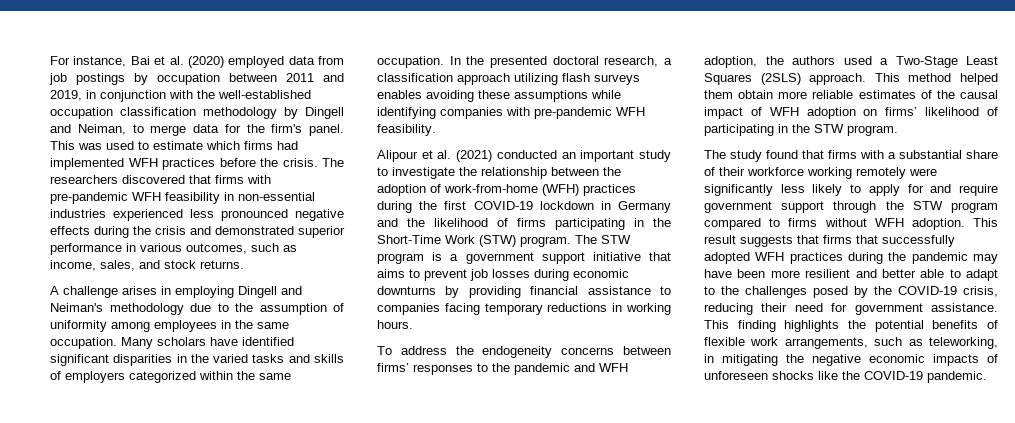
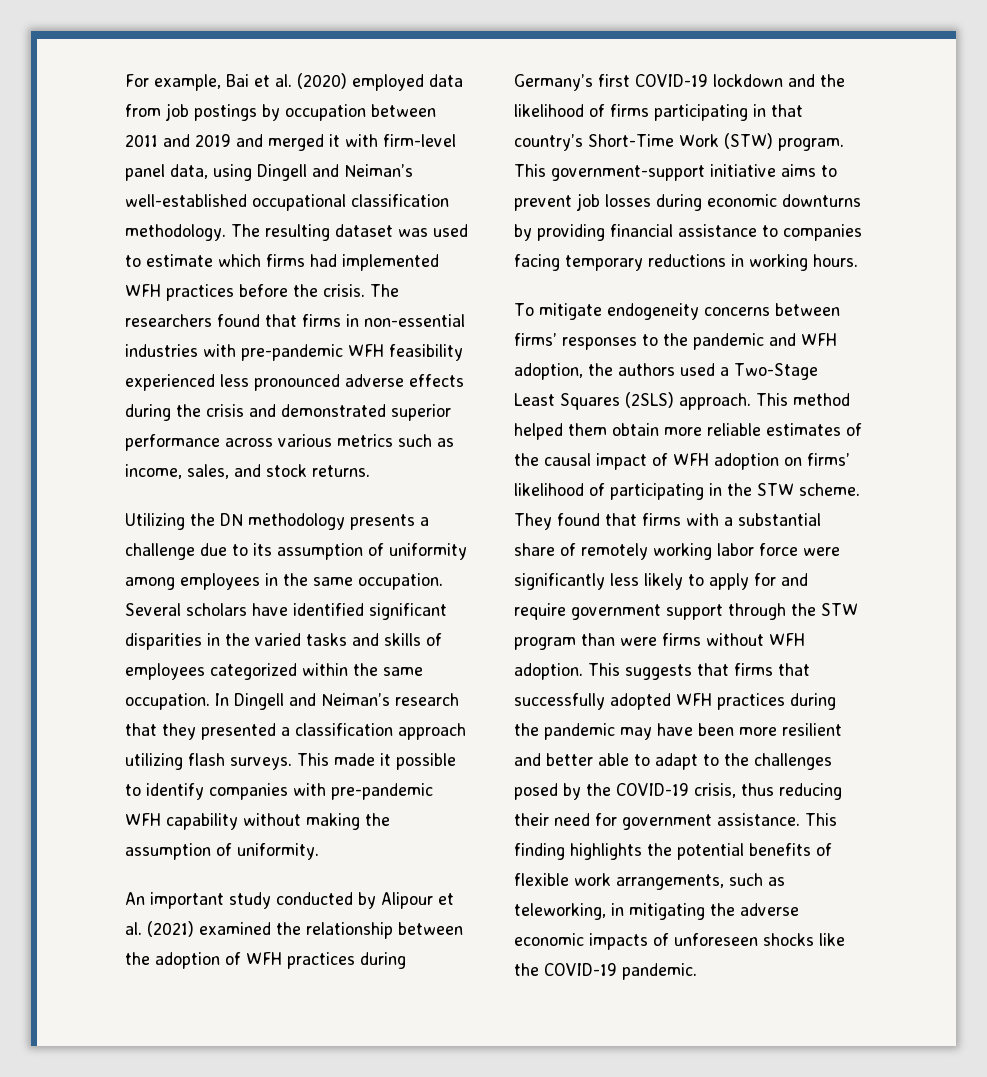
- For instance, Bai et al. (2020) employed data from job postings by occupation between 2011 and 2019, in conjunction with the well-established occupation classification methodology by Dingell and Neiman, to merge data for the firm's panel. This was used to estimate which firms had implemented WFH practices before the crisis.
+ For example, Bai et al. (2020) employed data from job postings by occupation between 2011 and 2019 and merged it with firm-level panel data, using Dingell and Neiman’s well-established occupational classification methodology. The resulting dataset was used to estimate which firms had implemented WFH practices before the crisis.
- The researchers discovered that firms with pre-pandemic WFH feasibility in non-essential industries experienced less pronounced negative effects during the crisis and demonstrated superior performance in various outcomes, such as income, sales, and stock returns.
+ The researchers found that firms in non-essential industries with pre-pandemic WFH feasibility experienced less pronounced adverse effects during the crisis and demonstrated superior performance across various metrics such as income, sales, and stock returns.
- A challenge arises in employing Dingell and Neiman's methodology due to the assumption of uniformity among employees in the same occupation.
+ Utilizing the DN methodology presents a challenge due to its assumption of uniformity among employees in the same occupation.
- Many scholars have identified significant disparities in the varied tasks and skills of employers categorized within the same occupation.
+ Several scholars have identified significant disparities in the varied tasks and skills of employees categorized within the same occupation.
- In the presented doctoral research, a classification approach utilizing flash surveys enables avoiding these assumptions while identifying companies with pre-pandemic WFH feasibility.
- Alipour et al. (2021) conducted an important study to investigate the relationship between the adoption of work-from-home (WFH) practices during the first COVID-19 lockdown in Germany and the likelihood of firms participating in the Short-Time Work (STW) program.
+ In Dingell and Neiman’s research that they presented a classification approach utilizing flash surveys. This made it possible to identify companies with pre-pandemic WFH capability without making the assumption of uniformity.
+ An important study conducted by Alipour et al. (2021) examined the relationship between the adoption of WFH practices during Germany’s first COVID-19 lockdown and the likelihood of firms participating in that country’s Short-Time Work (STW) program.
- The STW program is a government support initiative that aims to prevent job losses during economic downturns by providing financial assistance to companies facing temporary reductions in working hours.
+ This government-support initiative aims to prevent job losses during economic downturns by providing financial assistance to companies facing temporary reductions in working hours.
- To address the endogeneity concerns between firms’ responses to the pandemic and WFH adoption, the authors used a Two-Stage Least Squares (2SLS) approach.
+ To mitigate endogeneity concerns between firms’ responses to the pandemic and WFH adoption, the authors used a Two-Stage Least Squares (2SLS) approach.
- This method helped them obtain more reliable estimates of the causal impact of WFH adoption on firms’ likelihood of participating in the STW program.
- The study found that firms with a substantial share of their workforce working remotely were significantly less likely to apply for and require government support through the STW program compared to firms without WFH adoption.
+ This method helped them obtain more reliable estimates of the causal impact of WFH adoption on firms’ likelihood of participating in the STW scheme. They found that firms with a substantial share of remotely working labor force were significantly less likely to apply for and require government support through the STW program than were firms without WFH adoption.
- This result suggests that firms that successfully adopted WFH practices during the pandemic may have been more resilient and better able to adapt to the challenges posed by the COVID-19 crisis, reducing their need for government assistance.
+ This suggests that firms that successfully adopted WFH practices during the pandemic may have been more resilient and better able to adapt to the challenges posed by the COVID-19 crisis, thus reducing their need for government assistance.
- This finding highlights the potential benefits of flexible work arrangements, such as teleworking, in mitigating the negative economic impacts of unforeseen shocks like the COVID-19 pandemic.
+ This finding highlights the potential benefits of flexible work arrangements, such as teleworking, in mitigating the adverse economic impacts of unforeseen shocks like the COVID-19 pandemic.

